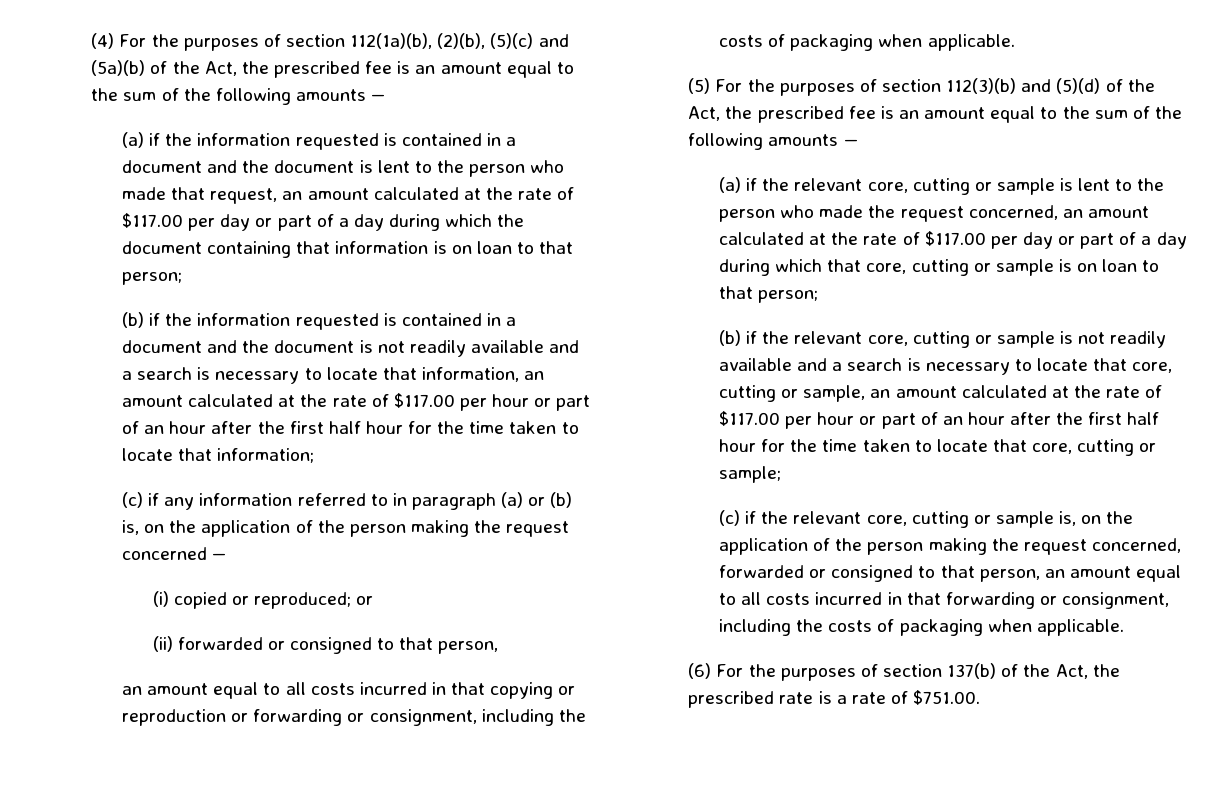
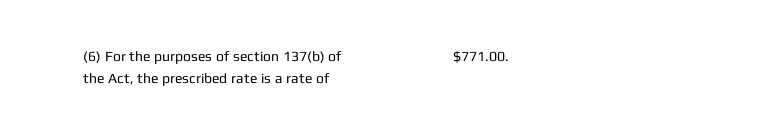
- (4) For the purposes of section 112(1a)(b), (2)(b), (5)(c) and (5a)(b) of the Act, the prescribed fee is an amount equal to the sum of the following amounts —
- (a) if the information requested is contained in a document and the document is lent to the person who made that request, an amount calculated at the rate of $117.00 per day or part of a day during which the document containing that information is on loan to that person;
- (b) if the information requested is contained in a document and the document is not readily available and a search is necessary to locate that information, an amount calculated at the rate of $117.00 per hour or part of an hour after the first half hour for the time taken to locate that information;
- (c) if any information referred to in paragraph (a) or (b) is, on the application of the person making the request concerned —
- (i) copied or reproduced; or
- (ii) forwarded or consigned to that person,
- an amount equal to all costs incurred in that copying or reproduction or forwarding or consignment, including the costs of packaging when applicable.
- (5) For the purposes of section 112(3)(b) and (5)(d) of the Act, the prescribed fee is an amount equal to the sum of the following amounts —
- (a) if the relevant core, cutting or sample is lent to the person who made the request concerned, an amount calculated at the rate of $117.00 per day or part of a day during which that core, cutting or sample is on loan to that person;
- (b) if the relevant core, cutting or sample is not readily available and a search is necessary to locate that core, cutting or sample, an amount calculated at the rate of $117.00 per hour or part of an hour after the first half hour for the time taken to locate that core, cutting or sample;
- (c) if the relevant core, cutting or sample is, on the application of the person making the request concerned, forwarded or consigned to that person, an amount equal to all costs incurred in that forwarding or consignment, including the costs of packaging when applicable.
- (6) For the purposes of section 137(b) of the Act, the prescribed rate is a rate of $751.00.
+ (6) For the purposes of section 137(b) of the Act, the prescribed rate is a rate of $771.00.

